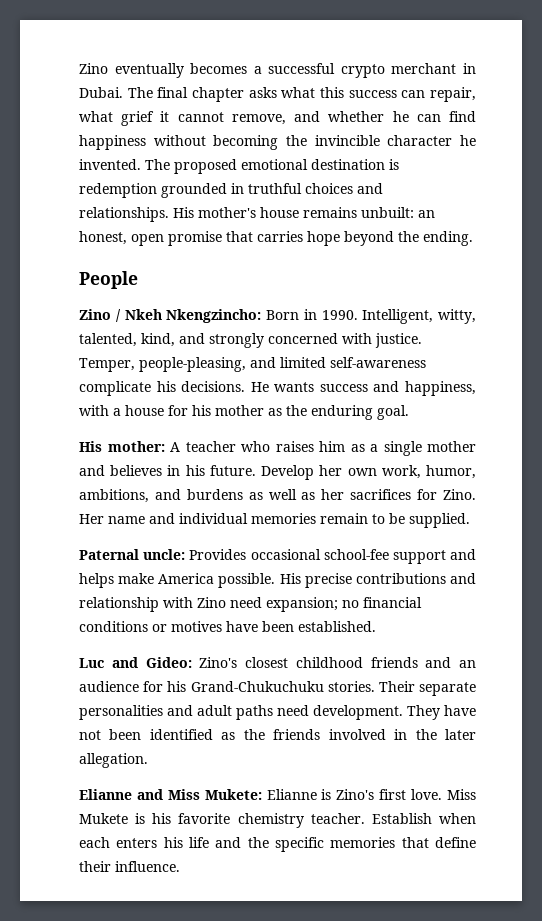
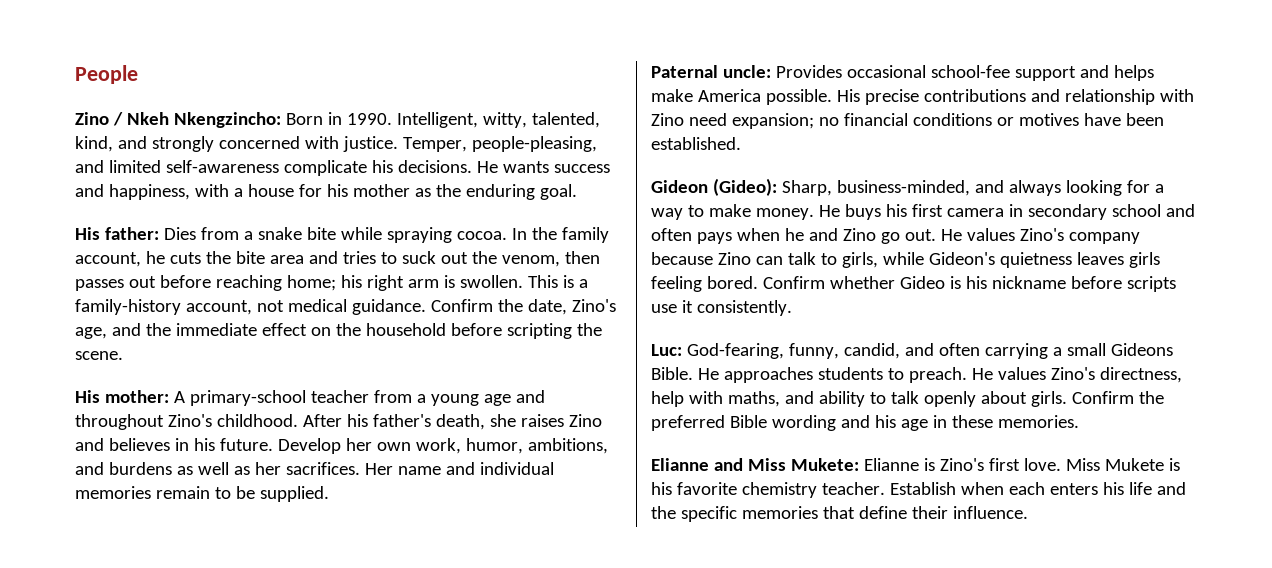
- Zino eventually becomes a successful crypto merchant in Dubai. The final chapter asks what this success can repair, what grief it cannot remove, and whether he can find happiness without becoming the invincible character he invented. The proposed emotional destination is redemption grounded in truthful choices and relationships. His mother's house remains unbuilt: an honest, open promise that carries hope beyond the ending.
- His mother: A teacher who raises him as a single mother and believes in his future.
+ His father: Dies from a snake bite while spraying cocoa. In the family account, he cuts the bite area and tries to suck out the venom, then passes out before reaching home; his right arm is swollen. This is a family-history account, not medical guidance. Confirm the date, Zino's age, and the immediate effect on the household before scripting the scene.
+ His mother: A primary-school teacher from a young age and throughout Zino's childhood. After his father's death, she raises Zino and believes in his future.
- Develop her own work, humor, ambitions, and burdens as well as her sacrifices for Zino.
+ Develop her own work, humor, ambitions, and burdens as well as her sacrifices.
- Luc and Gideo: Zino's closest childhood friends and an audience for his Grand-Chukuchuku stories. Their separate personalities and adult paths need development. They have not been identified as the friends involved in the later allegation.
+ Gideon (Gideo): Sharp, business-minded, and always looking for a way to make money. He buys his first camera in secondary school and often pays when he and Zino go out. He values Zino's company because Zino can talk to girls, while Gideon's quietness leaves girls feeling bored. Confirm whether Gideo is his nickname before scripts use it consistently.
+ Luc: God-fearing, funny, candid, and often carrying a small Gideons Bible. He approaches students to preach. He values Zino's directness, help with maths, and ability to talk openly about girls. Confirm the preferred Bible wording and his age in these memories.

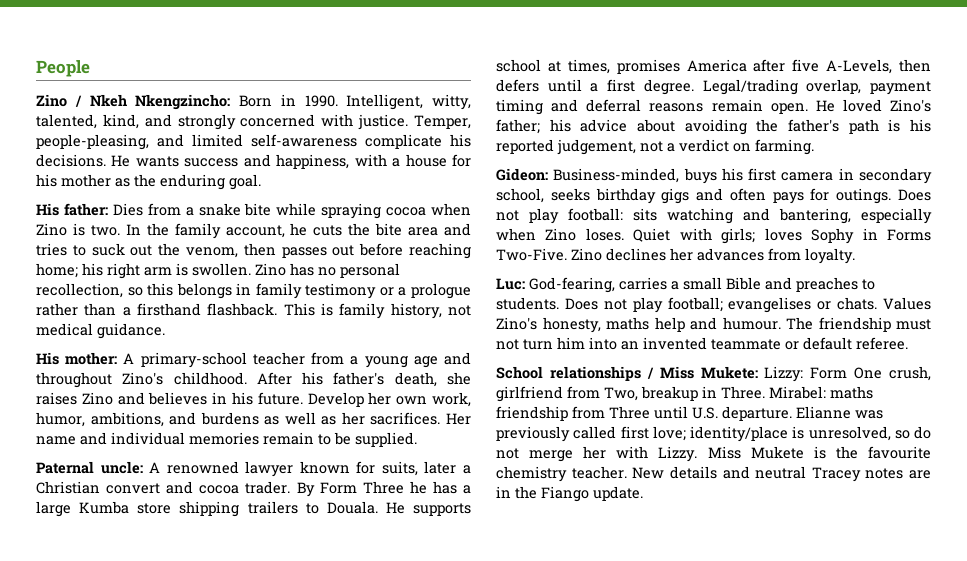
- His father: Dies from a snake bite while spraying cocoa.
+ His father: Dies from a snake bite while spraying cocoa when Zino is two.
- This is a family-history account, not medical guidance. Confirm the date, Zino's age, and the immediate effect on the household before scripting the scene.
+ Zino has no personal recollection, so this belongs in family testimony or a prologue rather than a firsthand flashback. This is family history, not medical guidance.
- Paternal uncle: Provides occasional school-fee support and helps make America possible. His precise contributions and relationship with Zino need expansion; no financial conditions or motives have been established.
- Gideon (Gideo): Sharp, business-minded, and always looking for a way to make money. He buys his first camera in secondary school and often pays when he and Zino go out. He values Zino's company because Zino can talk to girls, while Gideon's quietness leaves girls feeling bored. Confirm whether Gideo is his nickname before scripts use it consistently.
- Luc: God-fearing, funny, candid, and often carrying a small Gideons Bible. He approaches students to preach. He values Zino's directness, help with maths, and ability to talk openly about girls. Confirm the preferred Bible wording and his age in these memories.
- Elianne and Miss Mukete: Elianne is Zino's first love. Miss Mukete is his favorite chemistry teacher. Establish when each enters his life and the specific memories that define their influence.
+ Paternal uncle: A renowned lawyer known for suits, later a Christian convert and cocoa trader. By Form Three he has a large Kumba store shipping trailers to Douala. He supports school at times, promises America after five A-Levels, then defers until a first degree. Legal/trading overlap, payment timing and deferral reasons remain open. He loved Zino's father; his advice about avoiding the father's path is his reported judgement, not a verdict on farming.
+ Gideon: Business-minded, buys his first camera in secondary school, seeks birthday gigs and often pays for outings. Does not play football: sits watching and bantering, especially when Zino loses. Quiet with girls; loves Sophy in Forms Two-Five. Zino declines her advances from loyalty.
+ Luc: God-fearing, carries a small Bible and preaches to students. Does not play football; evangelises or chats. Values Zino's honesty, maths help and humour. The friendship must not turn him into an invented teammate or default referee.
+ School relationships / Miss Mukete: Lizzy: Form One crush, girlfriend from Two, breakup in Three. Mirabel: maths friendship from Three until U.S. departure. Elianne was previously called first love; identity/place is unresolved, so do not merge her with Lizzy. Miss Mukete is the favourite chemistry teacher. New details and neutral Tracey notes are in the Fiango update.

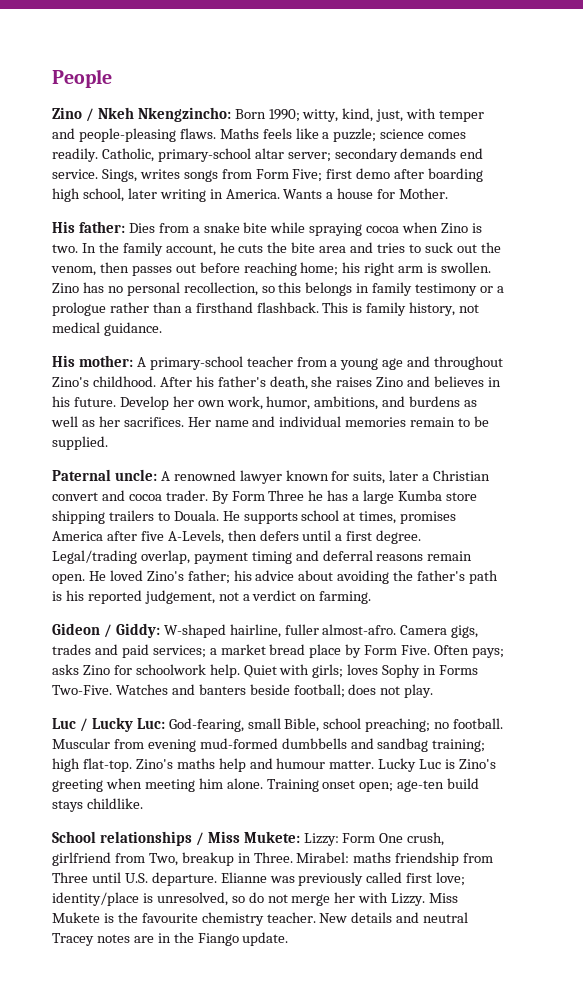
- Zino / Nkeh Nkengzincho: Born in 1990. Intelligent, witty, talented, kind, and strongly concerned with justice. Temper, people-pleasing, and limited self-awareness complicate his decisions. He wants success and happiness, with a house for his mother as the enduring goal.
+ Zino / Nkeh Nkengzincho: Born 1990; witty, kind, just, with temper and people-pleasing flaws. Maths feels like a puzzle; science comes readily. Catholic, primary-school altar server; secondary demands end service. Sings, writes songs from Form Five; first demo after boarding high school, later writing in America. Wants a house for Mother.
- Gideon: Business-minded, buys his first camera in secondary school, seeks birthday gigs and often pays for outings. Does not play football: sits watching and bantering, especially when Zino loses.
+ Gideon / Giddy: W-shaped hairline, fuller almost-afro. Camera gigs, trades and paid services; a market bread place by Form Five. Often pays; asks Zino for schoolwork help.
- Zino declines her advances from loyalty.
- Luc: God-fearing, carries a small Bible and preaches to students. Does not play football; evangelises or chats. Values Zino's honesty, maths help and humour. The friendship must not turn him into an invented teammate or default referee.
+ Watches and banters beside football; does not play.
+ Luc / Lucky Luc: God-fearing, small Bible, school preaching; no football. Muscular from evening mud-formed dumbbells and sandbag training; high flat-top. Zino's maths help and humour matter. Lucky Luc is Zino's greeting when meeting him alone. Training onset open; age-ten build stays childlike.

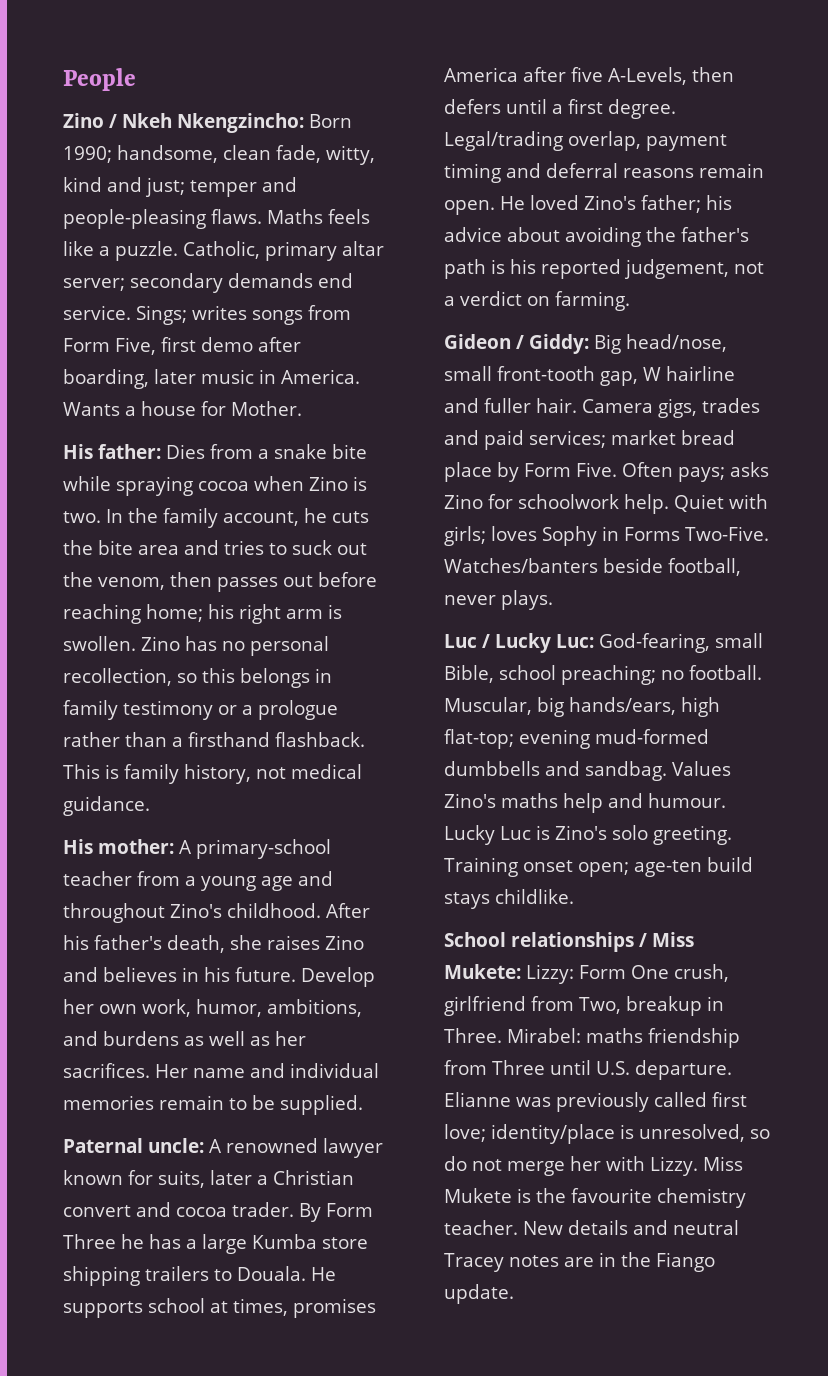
- Zino / Nkeh Nkengzincho: Born 1990; witty, kind, just, with temper and people-pleasing flaws.
+ Zino / Nkeh Nkengzincho: Born 1990; handsome, clean fade, witty, kind and just; temper and people-pleasing flaws.
- Maths feels like a puzzle; science comes readily. Catholic, primary-school altar server; secondary demands end service.
+ Maths feels like a puzzle. Catholic, primary altar server; secondary demands end service.
- Sings, writes songs from Form Five; first demo after boarding high school, later writing in America.
+ Sings; writes songs from Form Five, first demo after boarding, later music in America.
- Gideon / Giddy: W-shaped hairline, fuller almost-afro.
+ Gideon / Giddy: Big head/nose, small front-tooth gap, W hairline and fuller hair.
- Camera gigs, trades and paid services; a market bread place by Form Five.
+ Camera gigs, trades and paid services; market bread place by Form Five.
- Watches and banters beside football; does not play.
+ Watches/banters beside football, never plays.
- Muscular from evening mud-formed dumbbells and sandbag training; high flat-top. Zino's maths help and humour matter.
+ Muscular, big hands/ears, high flat-top; evening mud-formed dumbbells and sandbag. Values Zino's maths help and humour.
- Lucky Luc is Zino's greeting when meeting him alone.
+ Lucky Luc is Zino's solo greeting.

